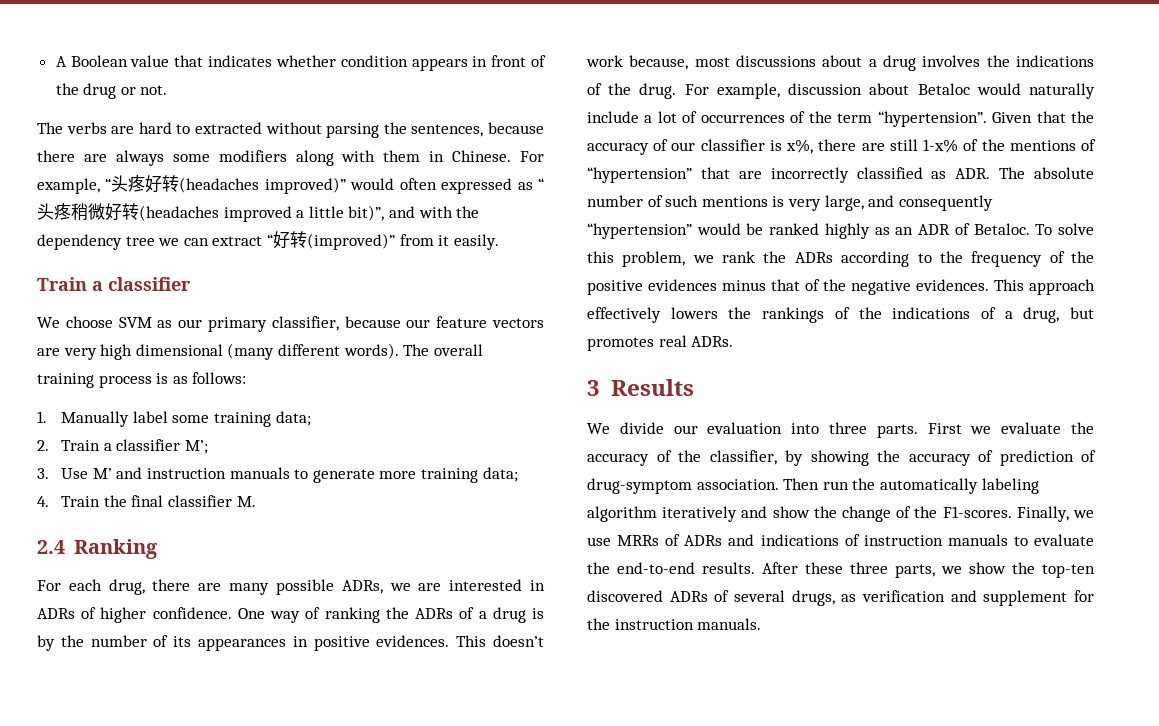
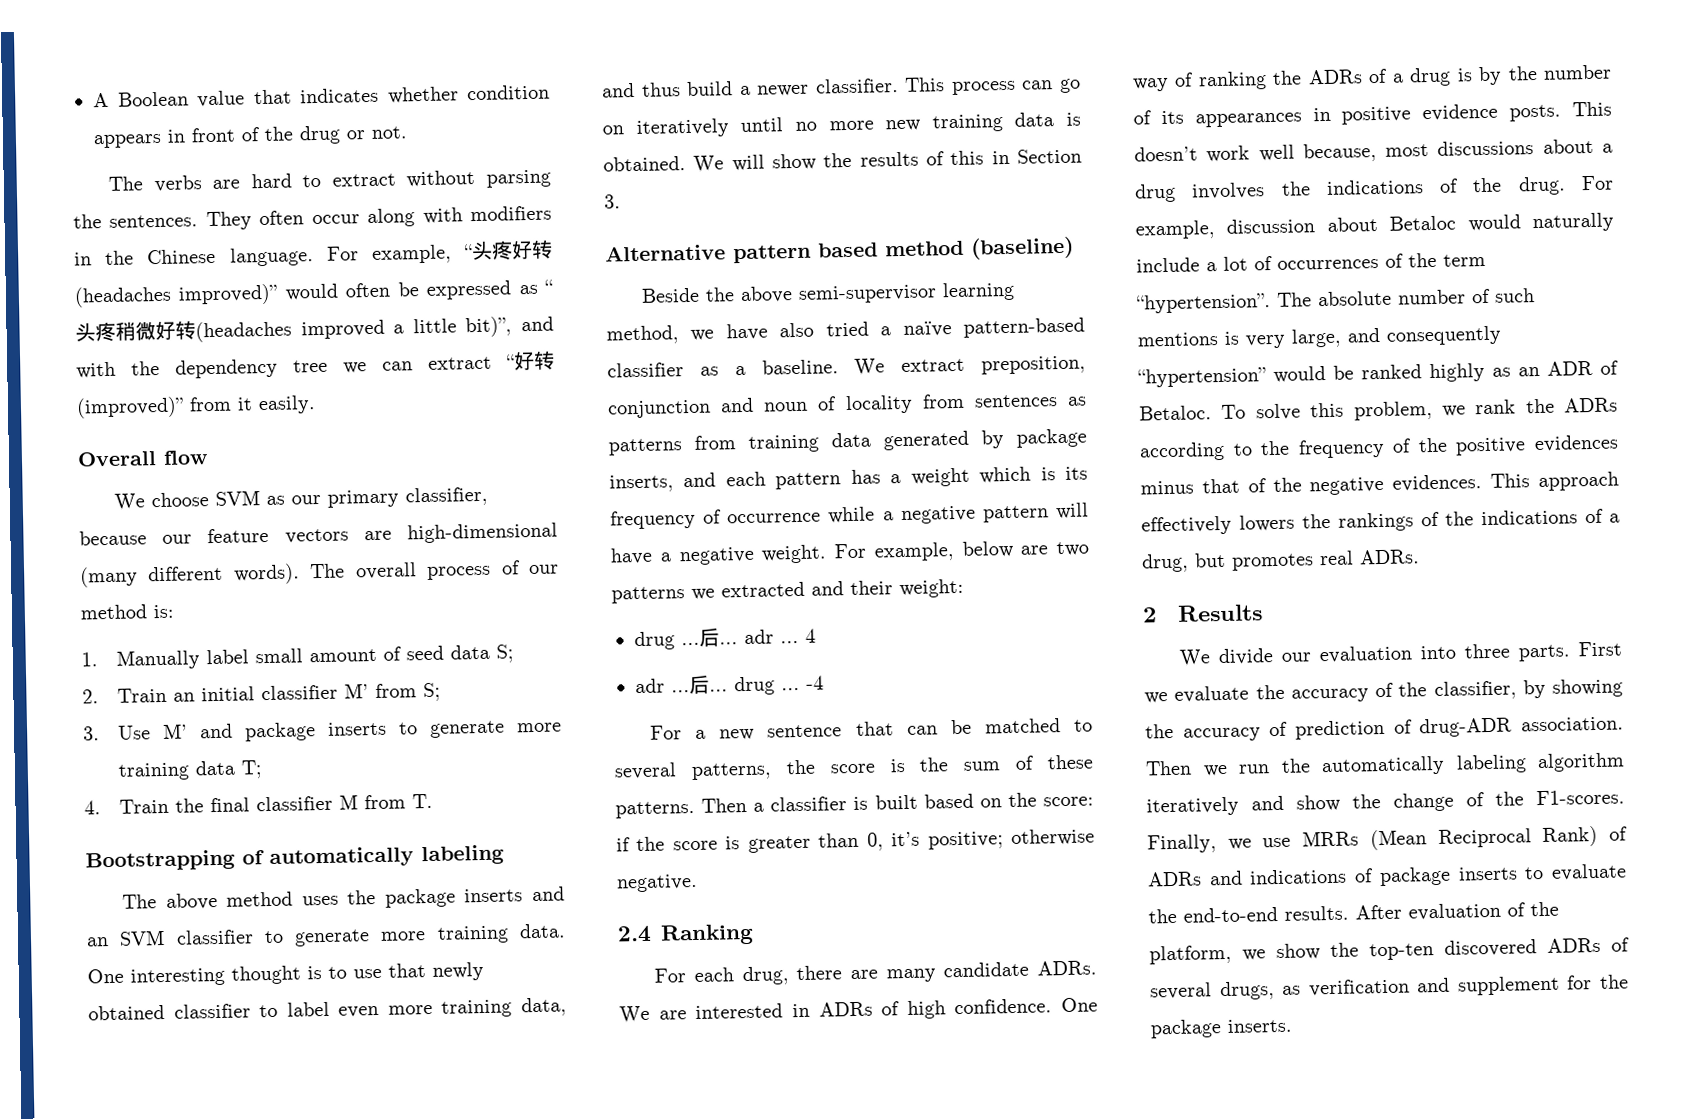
- The verbs are hard to extracted without parsing the sentences, because there are always some modifiers along with them in Chinese.
+ The verbs are hard to extract without parsing the sentences. They often occur along with modifiers in the Chinese language.
- For example, “头疼好转(headaches improved)” would often expressed as “头疼稍微好转(headaches improved a little bit)”, and with the dependency tree we can extract “好转(improved)” from it easily.
- Train a classifier
+ For example, “头疼好转(headaches improved)” would often be expressed as “头疼稍微好转(headaches improved a little bit)”, and with the dependency tree we can extract “好转(improved)” from it easily.
+ Overall flow
- We choose SVM as our primary classifier, because our feature vectors are very high dimensional (many different words).
+ We choose SVM as our primary classifier, because our feature vectors are high-dimensional (many different words).
- The overall training process is as follows:
- 1. Manually label some training data;
- 2. Train a classifier M’;
+ The overall process of our method is:
+ 1. Manually label small amount of seed data S;
+ 2. Train an initial classifier M’ from S;
- 3. Use M’ and instruction manuals to generate more training data;
+ 3. Use M’ and package inserts to generate more training data T;
- 4. Train the final classifier M.
+ 4. Train the final classifier M from T.
+ Bootstrapping of automatically labeling
+ The above method uses the package inserts and an SVM classifier to generate more training data. One interesting thought is to use that newly obtained classifier to label even more training data, and thus build a newer classifier. This process can go on iteratively until no more new training data is obtained. We will show the results of this in Section 3.
+ Alternative pattern based method (baseline)
+ Beside the above semi-supervisor learning method, we have also tried a naïve pattern-based classifier as a baseline. We extract preposition, conjunction and noun of locality from sentences as patterns from training data generated by package inserts, and each pattern has a weight which is its frequency of occurrence while a negative pattern will have a negative weight. For example, below are two patterns we extracted and their weight:
+ drug ...后... adr ... 4
+ adr ...后... drug ... -4
+ For a new sentence that can be matched to several patterns, the score is the sum of these patterns. Then a classifier is built based on the score: if the score is greater than 0, it’s positive; otherwise negative.
- For each drug, there are many possible ADRs, we are interested in ADRs of higher confidence.
+ For each drug, there are many candidate ADRs. We are interested in ADRs of high confidence.
- One way of ranking the ADRs of a drug is by the number of its appearances in positive evidences.
+ One way of ranking the ADRs of a drug is by the number of its appearances in positive evidence posts.
- This doesn’t work because, most discussions about a drug involves the indications of the drug.
+ This doesn’t work well because, most discussions about a drug involves the indications of the drug.
- Given that the accuracy of our classifier is x%, there are still 1-x% of the mentions of “hypertension” that are incorrectly classified as ADR. The absolute number of such mentions is very large, and consequently “hypertension” would be ranked highly as an ADR of Betaloc.
+ The absolute number of such mentions is very large, and consequently “hypertension” would be ranked highly as an ADR of Betaloc.
- 3 Results
+ 2 Results
- First we evaluate the accuracy of the classifier, by showing the accuracy of prediction of drug-symptom association.
+ First we evaluate the accuracy of the classifier, by showing the accuracy of prediction of drug-ADR association.
- Then run the automatically labeling algorithm iteratively and show the change of the F1-scores.
+ Then we run the automatically labeling algorithm iteratively and show the change of the F1-scores.
- Finally, we use MRRs of ADRs and indications of instruction manuals to evaluate the end-to-end results.
+ Finally, we use MRRs (Mean Reciprocal Rank) of ADRs and indications of package inserts to evaluate the end-to-end results.
- After these three parts, we show the top-ten discovered ADRs of several drugs, as verification and supplement for the instruction manuals.
+ After evaluation of the platform, we show the top-ten discovered ADRs of several drugs, as verification and supplement for the package inserts.

